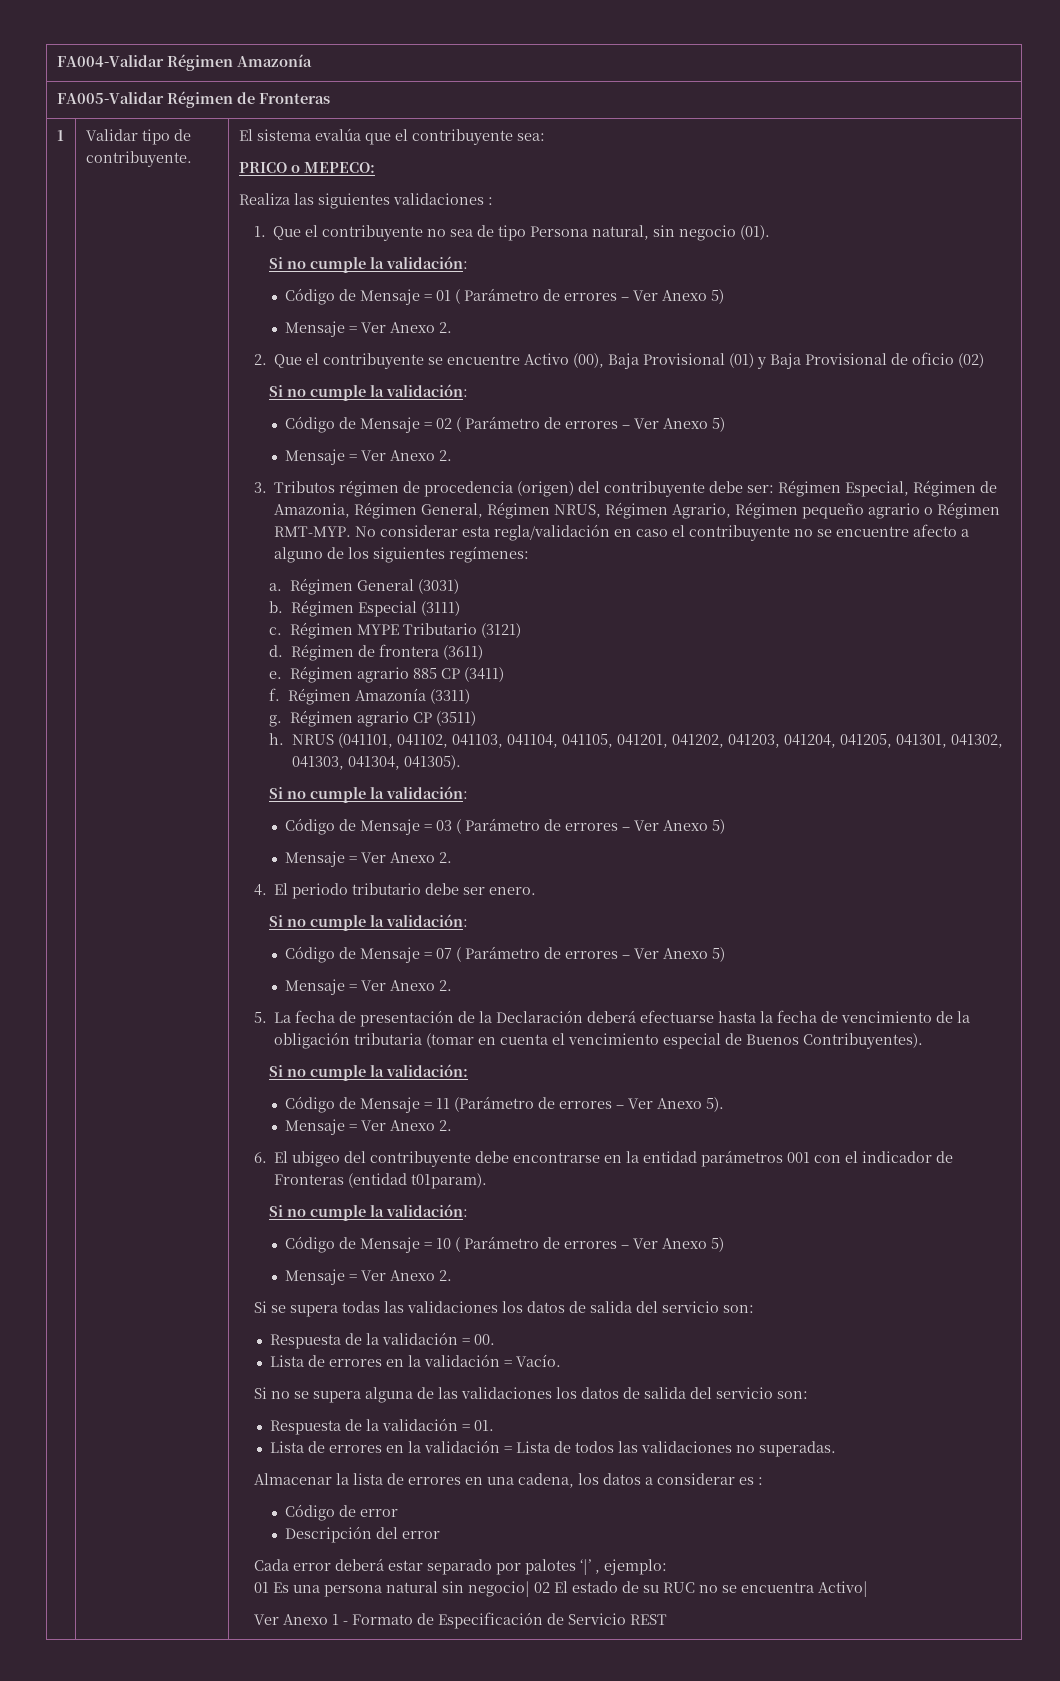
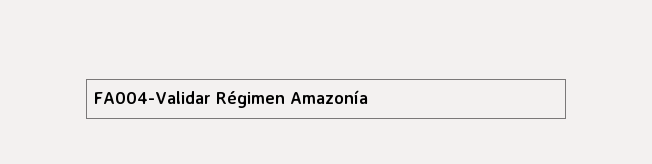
- FA005-Validar Régimen de Fronteras
- 1 | Validar tipo de contribuyente. | El sistema evalúa que el contribuyente sea:
- PRICO o MEPECO:
- Realiza las siguientes validaciones :
- 1. Que el contribuyente no sea de tipo Persona natural, sin negocio (01).
- Si no cumple la validación:
- Código de Mensaje = 01 ( Parámetro de errores – Ver Anexo 5)
- Mensaje = Ver Anexo 2.
- 2. Que el contribuyente se encuentre Activo (00), Baja Provisional (01) y Baja Provisional de oficio (02)
- Si no cumple la validación:
- Código de Mensaje = 02 ( Parámetro de errores – Ver Anexo 5)
- Mensaje = Ver Anexo 2.
- 3. Tributos régimen de procedencia (origen) del contribuyente debe ser: Régimen Especial, Régimen de Amazonia, Régimen General, Régimen NRUS, Régimen Agrario, Régimen pequeño agrario o Régimen RMT-MYP. No considerar esta regla/validación en caso el contribuyente no se encuentre afecto a alguno de los siguientes regímenes:
- a. Régimen General (3031)
- b. Régimen Especial (3111)
- c. Régimen MYPE Tributario (3121)
- d. Régimen de frontera (3611)
- e. Régimen agrario 885 CP (3411)
- f. Régimen Amazonía (3311)
- g. Régimen agrario CP (3511)
- h. NRUS (041101, 041102, 041103, 041104, 041105, 041201, 041202, 041203, 041204, 041205, 041301, 041302, 041303, 041304, 041305).
- Si no cumple la validación:
- Código de Mensaje = 03 ( Parámetro de errores – Ver Anexo 5)
- Mensaje = Ver Anexo 2.
- 4. El periodo tributario debe ser enero.
- Si no cumple la validación:
- Código de Mensaje = 07 ( Parámetro de errores – Ver Anexo 5)
- Mensaje = Ver Anexo 2.
- 5. La fecha de presentación de la Declaración deberá efectuarse hasta la fecha de vencimiento de la obligación tributaria (tomar en cuenta el vencimiento especial de Buenos Contribuyentes).
- Si no cumple la validación:
- Código de Mensaje = 11 (Parámetro de errores – Ver Anexo 5).
- Mensaje = Ver Anexo 2.
- 6. El ubigeo del contribuyente debe encontrarse en la entidad parámetros 001 con el indicador de Fronteras (entidad t01param).
- Si no cumple la validación:
- Código de Mensaje = 10 ( Parámetro de errores – Ver Anexo 5)
- Mensaje = Ver Anexo 2.
- Si se supera todas las validaciones los datos de salida del servicio son:
- Respuesta de la validación = 00.
- Lista de errores en la validación = Vacío.
- Si no se supera alguna de las validaciones los datos de salida del servicio son:
- Respuesta de la validación = 01.
- Lista de errores en la validación = Lista de todos las validaciones no superadas.
- Almacenar la lista de errores en una cadena, los datos a considerar es :
- Código de error
- Descripción del error
- Cada error deberá estar separado por palotes ‘|’ , ejemplo:
- 01 Es una persona natural sin negocio| 02 El estado de su RUC no se encuentra Activo|
- Ver Anexo 1 - Formato de Especificación de Servicio REST

